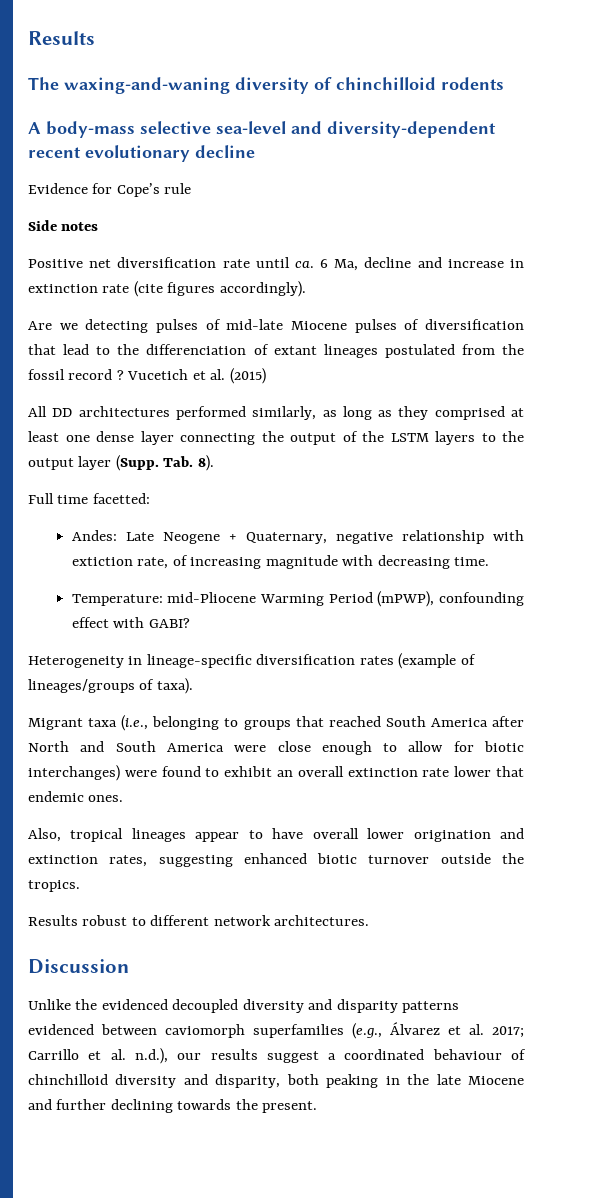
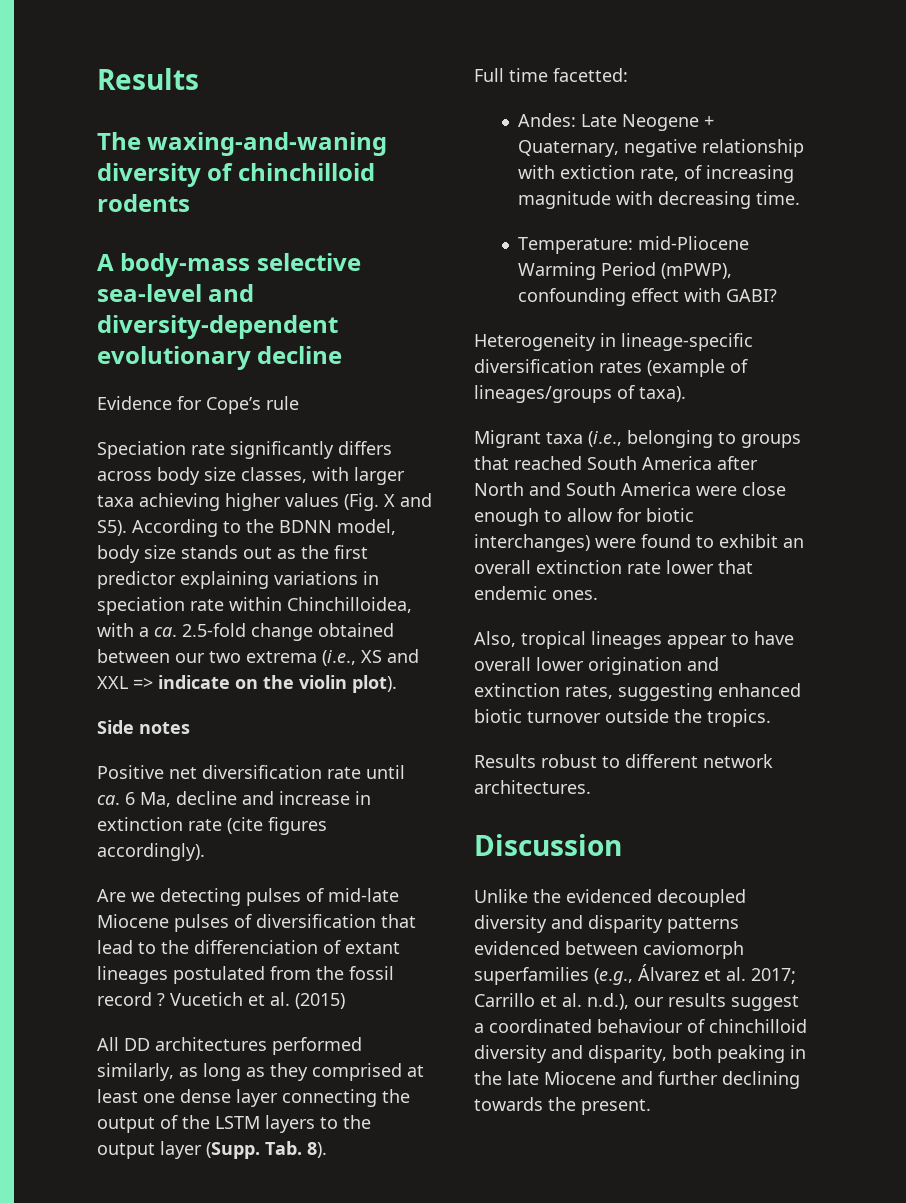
- A body-mass selective sea-level and diversity-dependent recent evolutionary decline
+ A body-mass selective sea-level and diversity-dependent evolutionary decline
+ Speciation rate significantly differs across body size classes, with larger taxa achieving higher values (Fig. X and S5). According to the BDNN model, body size stands out as the first predictor explaining variations in speciation rate within Chinchilloidea, with a ca. 2.5-fold change obtained between our two extrema (i.e., XS and XXL => indicate on the violin plot).

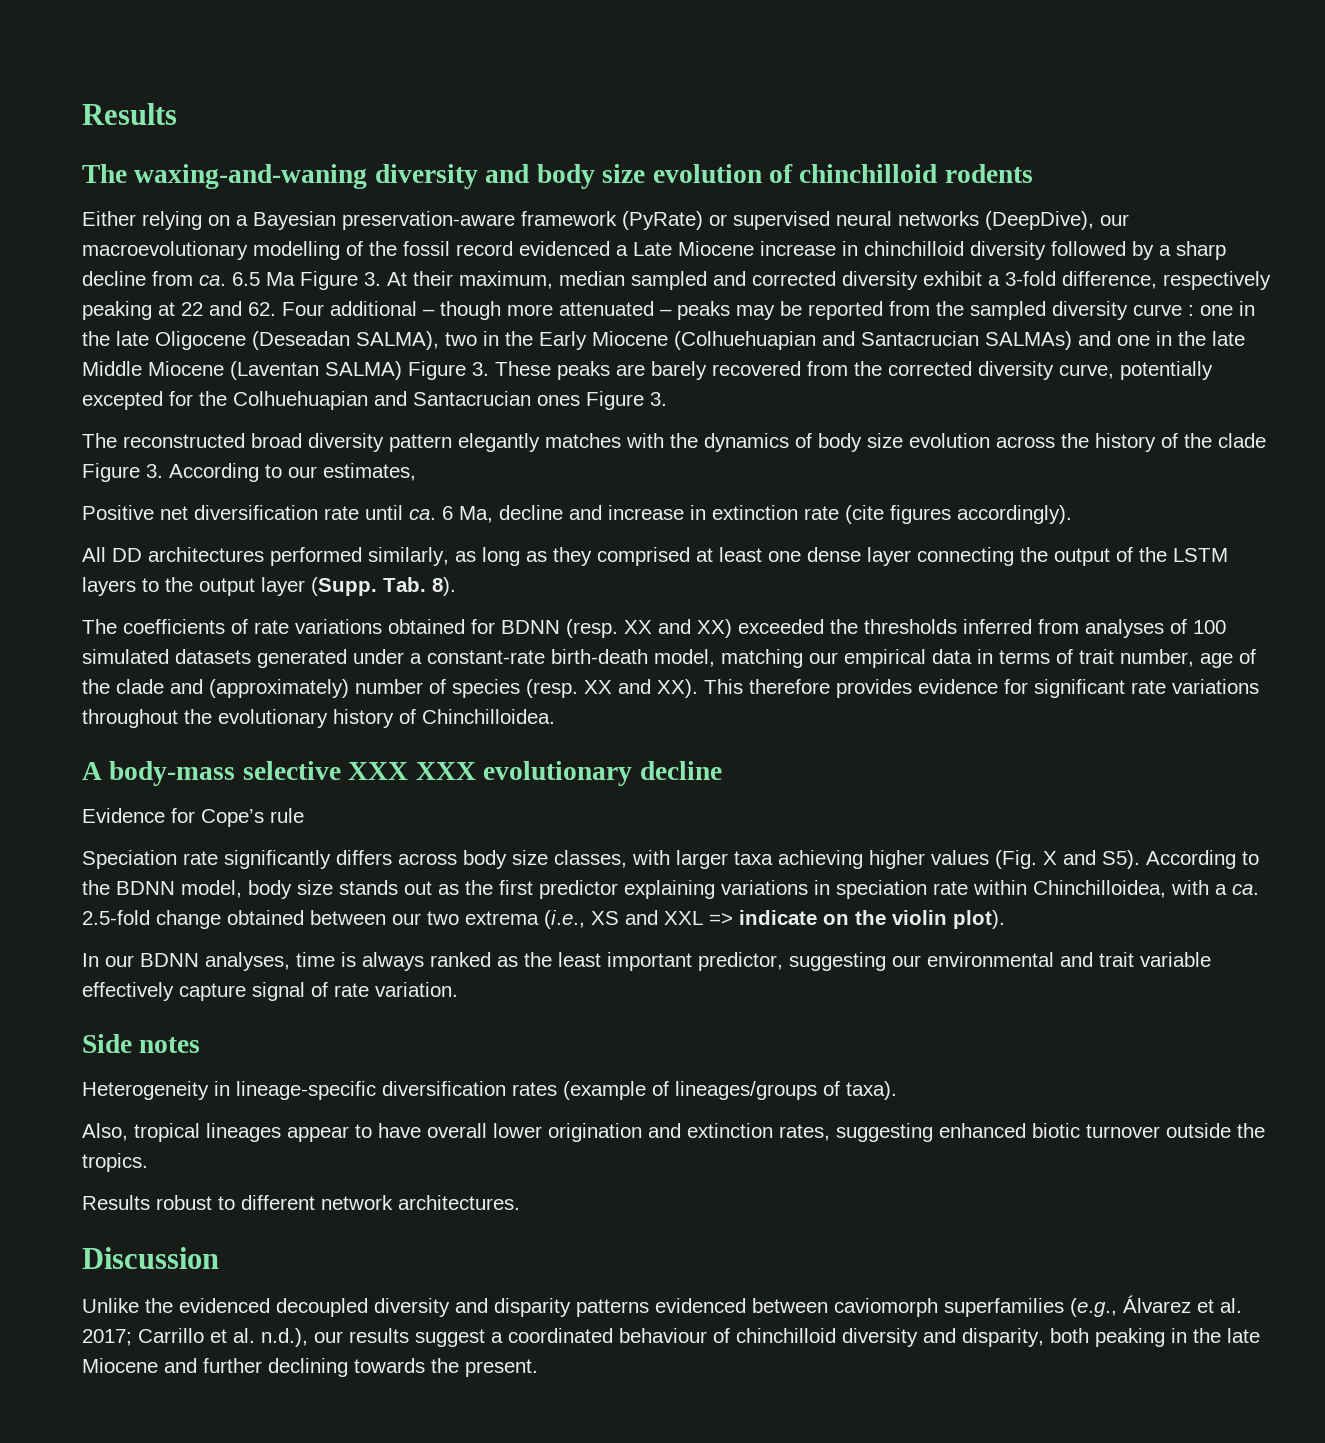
- The waxing-and-waning diversity of chinchilloid rodents
+ The waxing-and-waning diversity and body size evolution of chinchilloid rodents
+ Either relying on a Bayesian preservation-aware framework (PyRate) or supervised neural networks (DeepDive), our macroevolutionary modelling of the fossil record evidenced a Late Miocene increase in chinchilloid diversity followed by a sharp decline from ca. 6.5 Ma Figure 3. At their maximum, median sampled and corrected diversity exhibit a 3-fold difference, respectively peaking at 22 and 62. Four additional – though more attenuated – peaks may be reported from the sampled diversity curve : one in the late Oligocene (Deseadan SALMA), two in the Early Miocene (Colhuehuapian and Santacrucian SALMAs) and one in the late Middle Miocene (Laventan SALMA) Figure 3. These peaks are barely recovered from the corrected diversity curve, potentially excepted for the Colhuehuapian and Santacrucian ones Figure 3.
+ The reconstructed broad diversity pattern elegantly matches with the dynamics of body size evolution across the history of the clade Figure 3. According to our estimates,
+ Positive net diversification rate until ca. 6 Ma, decline and increase in extinction rate (cite figures accordingly).
+ All DD architectures performed similarly, as long as they comprised at least one dense layer connecting the output of the LSTM layers to the output layer (Supp. Tab. 8).
+ The coefficients of rate variations obtained for BDNN (resp. XX and XX) exceeded the thresholds inferred from analyses of 100 simulated datasets generated under a constant-rate birth-death model, matching our empirical data in terms of trait number, age of the clade and (approximately) number of species (resp. XX and XX). This therefore provides evidence for significant rate variations throughout the evolutionary history of Chinchilloidea.
- A body-mass selective sea-level and diversity-dependent evolutionary decline
+ A body-mass selective XXX XXX evolutionary decline
+ In our BDNN analyses, time is always ranked as the least important predictor, suggesting our environmental and trait variable effectively capture signal of rate variation.
  Side notes
- Positive net diversification rate until ca. 6 Ma, decline and increase in extinction rate (cite figures accordingly).
- Are we detecting pulses of mid-late Miocene pulses of diversification that lead to the differenciation of extant lineages postulated from the fossil record ? Vucetich et al. (2015)
- All DD architectures performed similarly, as long as they comprised at least one dense layer connecting the output of the LSTM layers to the output layer (Supp. Tab. 8).
- Full time facetted:
- Andes: Late Neogene + Quaternary, negative relationship with extiction rate, of increasing magnitude with decreasing time.
- Temperature: mid-Pliocene Warming Period (mPWP), confounding effect with GABI?
- Migrant taxa (i.e., belonging to groups that reached South America after North and South America were close enough to allow for biotic interchanges) were found to exhibit an overall extinction rate lower that endemic ones.

